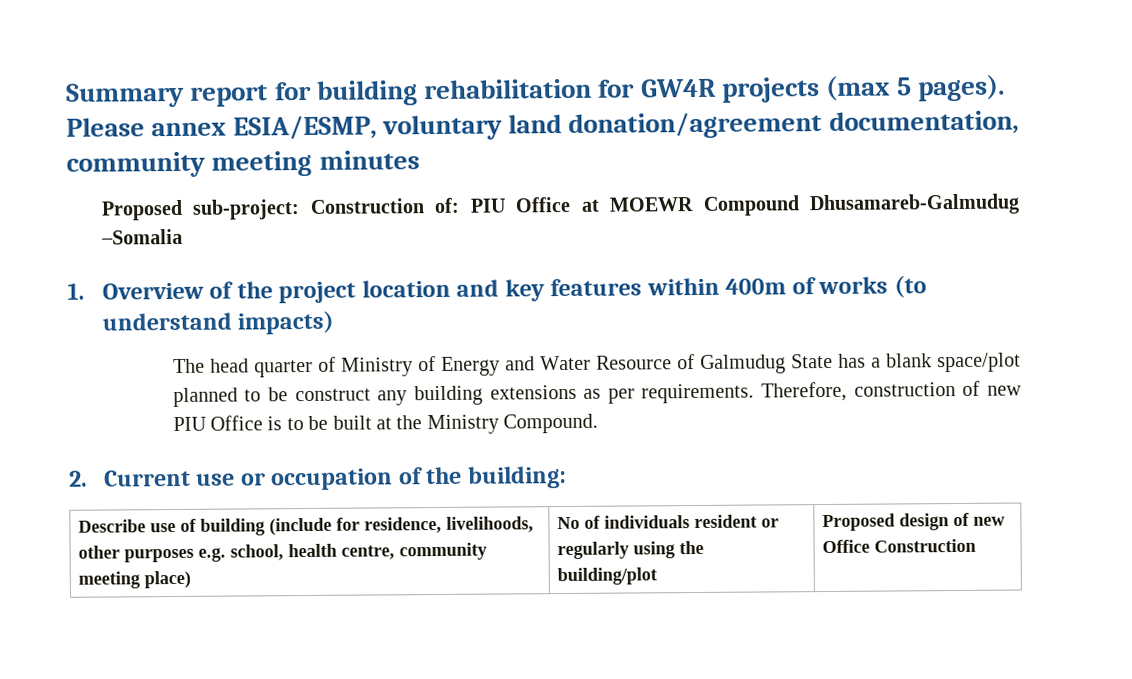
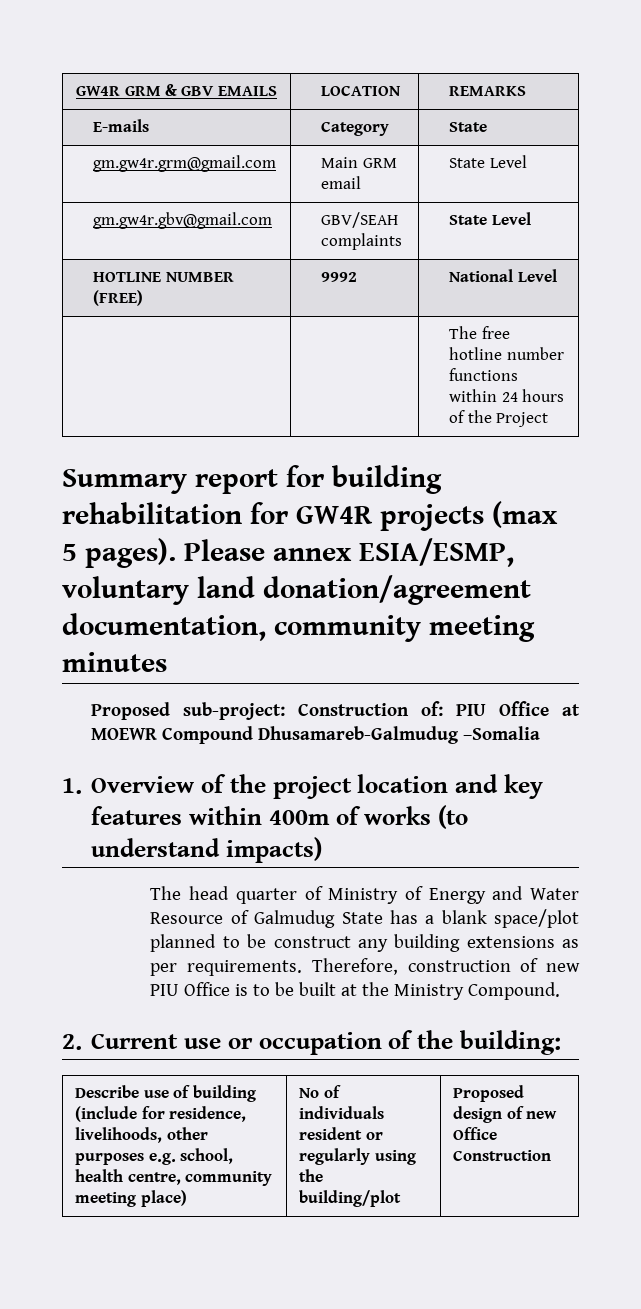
+ GW4R GRM & GBV EMAILS | LOCATION | REMARKS
+ E-mails | Category | State
+ gm.gw4r.grm@gmail.com | Main GRM email | State Level
+ gm.gw4r.gbv@gmail.com | GBV/SEAH complaints | State Level
+ HOTLINE NUMBER (FREE) | 9992 | National Level
+ | | The free hotline number functions within 24 hours of the Project

